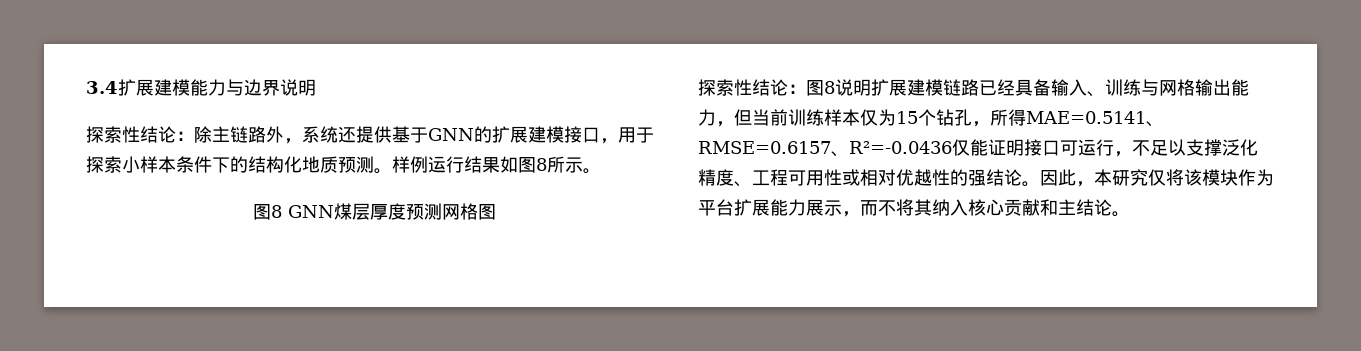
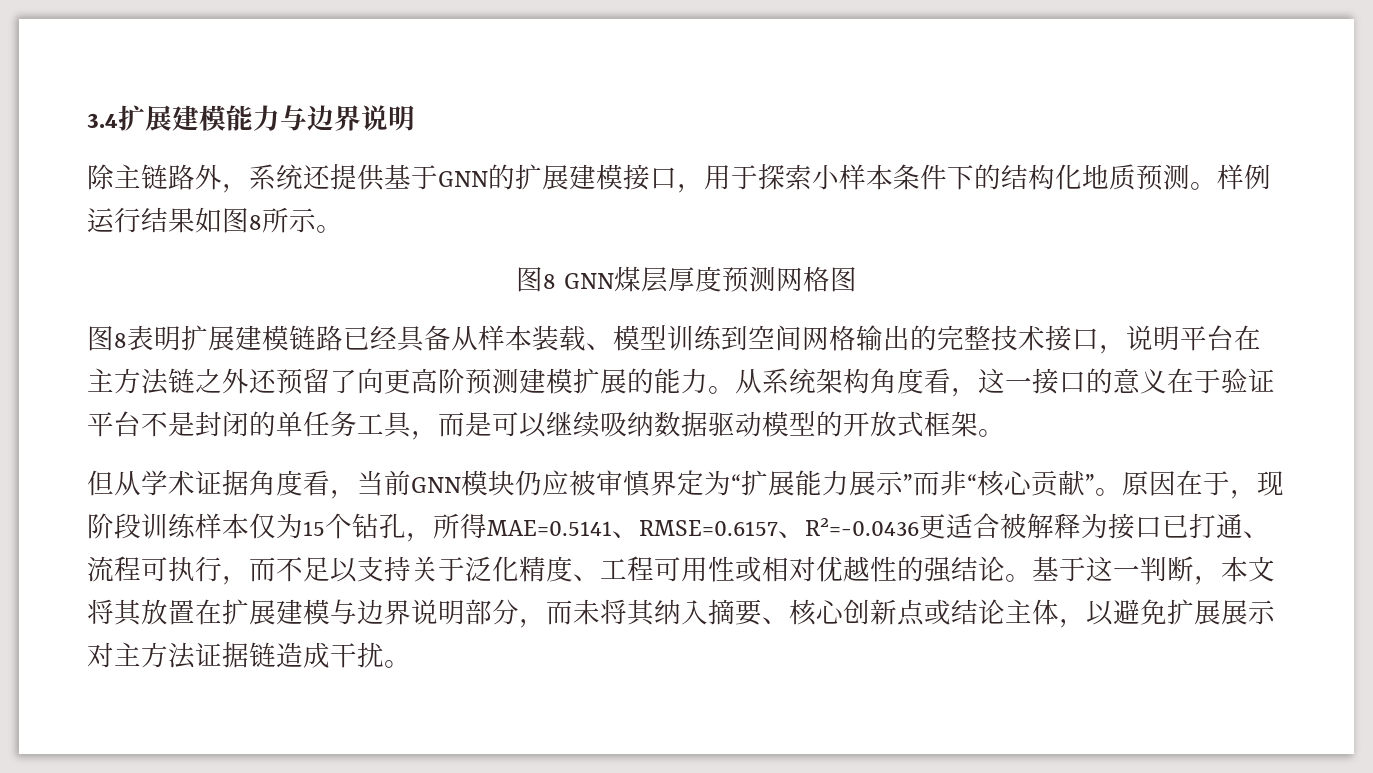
- 探索性结论：除主链路外，系统还提供基于GNN的扩展建模接口，用于探索小样本条件下的结构化地质预测。
+ 除主链路外，系统还提供基于GNN的扩展建模接口，用于探索小样本条件下的结构化地质预测。
- 探索性结论：图8说明扩展建模链路已经具备输入、训练与网格输出能力，但当前训练样本仅为15个钻孔，所得MAE=0.5141、RMSE=0.6157、R²=-0.0436仅能证明接口可运行，不足以支撑泛化精度、工程可用性或相对优越性的强结论。
+ 图8表明扩展建模链路已经具备从样本装载、模型训练到空间网格输出的完整技术接口，说明平台在主方法链之外还预留了向更高阶预测建模扩展的能力。从系统架构角度看，这一接口的意义在于验证平台不是封闭的单任务工具，而是可以继续吸纳数据驱动模型的开放式框架。
+ 但从学术证据角度看，当前GNN模块仍应被审慎界定为“扩展能力展示”而非“核心贡献”。原因在于，现阶段训练样本仅为15个钻孔，所得MAE=0.5141、RMSE=0.6157、R²=-0.0436更适合被解释为接口已打通、流程可执行，而不足以支持关于泛化精度、工程可用性或相对优越性的强结论。
- 因此，本研究仅将该模块作为平台扩展能力展示，而不将其纳入核心贡献和主结论。
+ 基于这一判断，本文将其放置在扩展建模与边界说明部分，而未将其纳入摘要、核心创新点或结论主体，以避免扩展展示对主方法证据链造成干扰。

